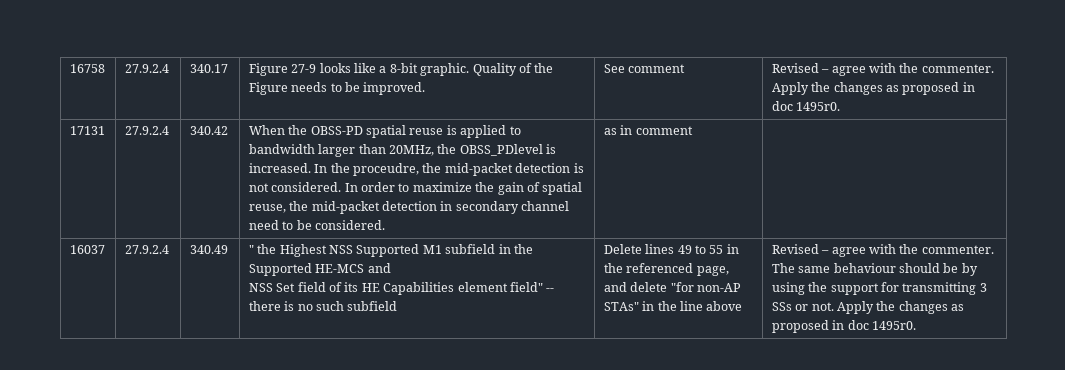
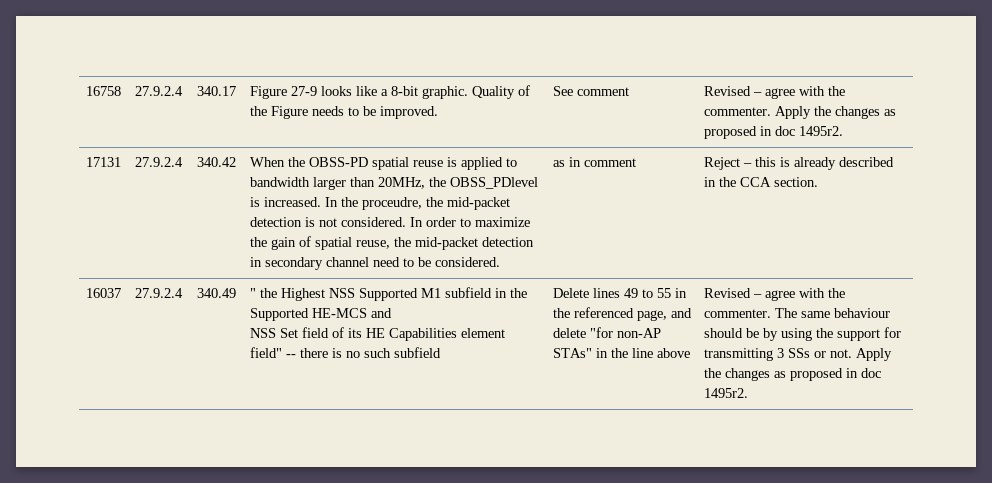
- 16758 | 27.9.2.4 | 340.17 | Figure 27-9 looks like a 8-bit graphic. Quality of the Figure needs to be improved. | See comment | Revised – agree with the commenter. Apply the changes as proposed in doc 1495r0.
+ 16758 | 27.9.2.4 | 340.17 | Figure 27-9 looks like a 8-bit graphic. Quality of the Figure needs to be improved. | See comment | Revised – agree with the commenter. Apply the changes as proposed in doc 1495r2.
+ Reject – this is already described in the CCA section.
- The same behaviour should be by using the support for transmitting 3 SSs or not. Apply the changes as proposed in doc 1495r0.
+ The same behaviour should be by using the support for transmitting 3 SSs or not. Apply the changes as proposed in doc 1495r2.

